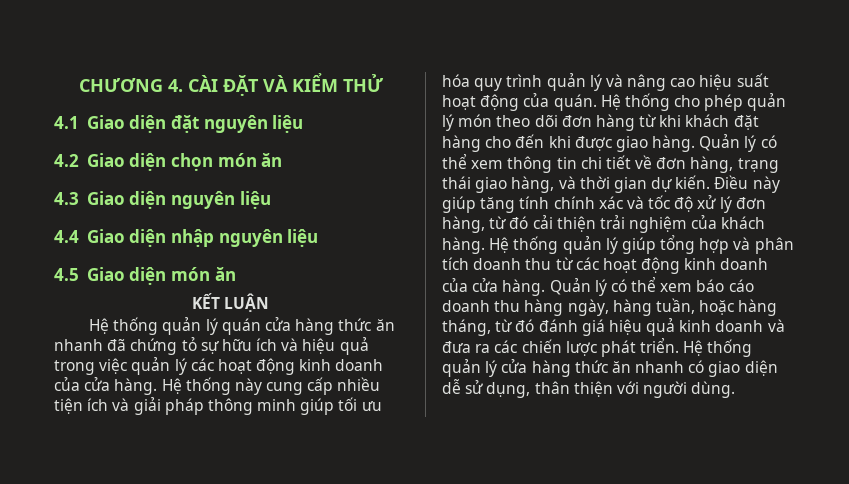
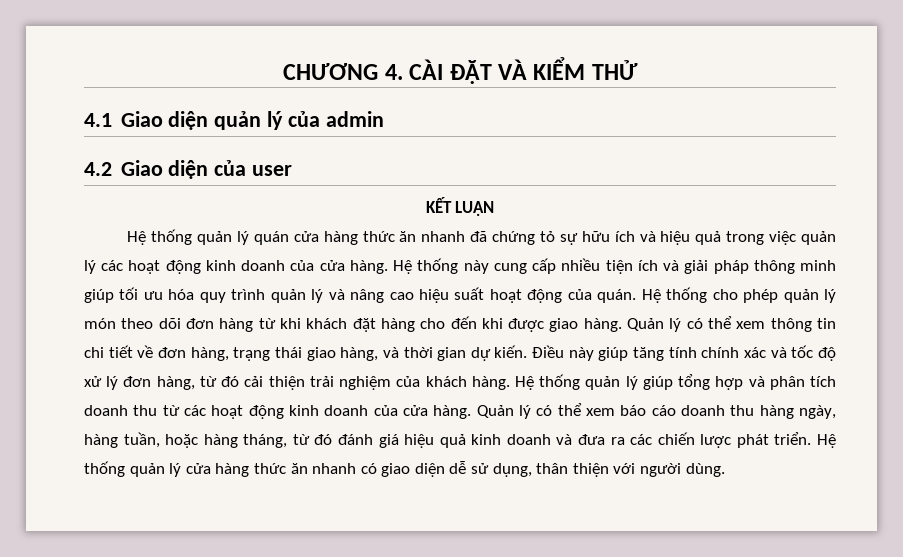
- 4.1 Giao diện đặt nguyên liệu
+ 4.1 Giao diện quản lý của admin
- 4.2 Giao diện chọn món ăn
- 4.3 Giao diện nguyên liệu
- 4.4 Giao diện nhập nguyên liệu
- 4.5 Giao diện món ăn
+ 4.2 Giao diện của user

